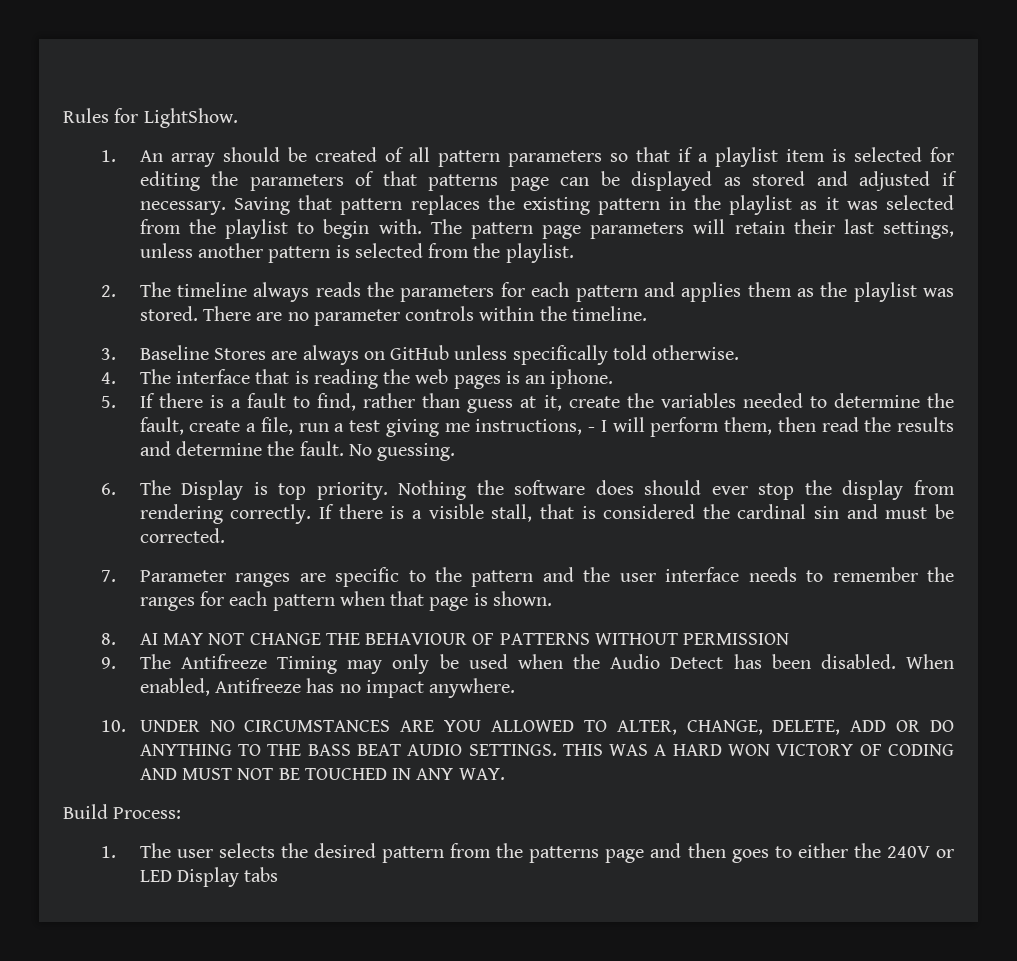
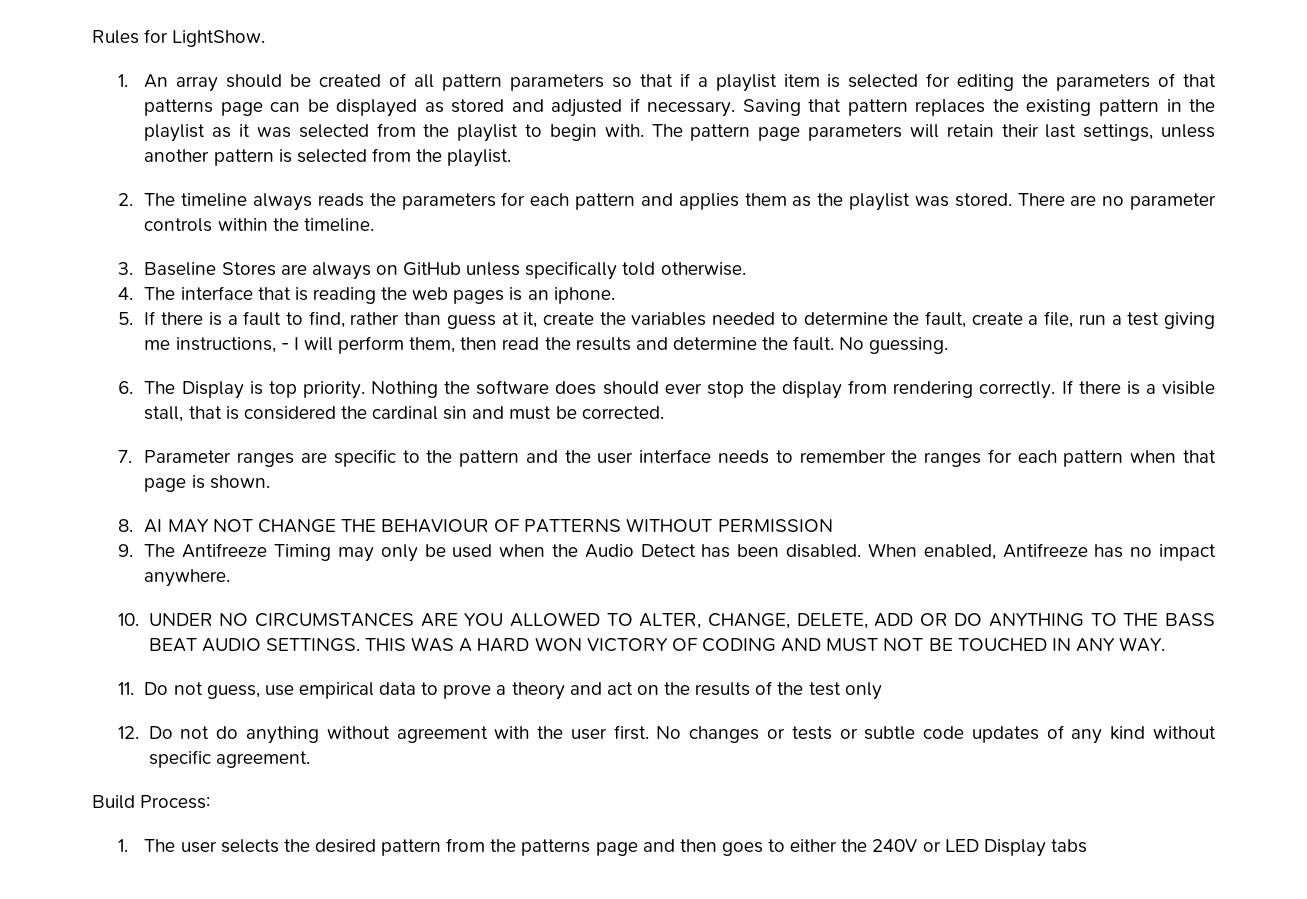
+ 11. Do not guess, use empirical data to prove a theory and act on the results of the test only
+ 12. Do not do anything without agreement with the user first. No changes or tests or subtle code updates of any kind without specific agreement.

